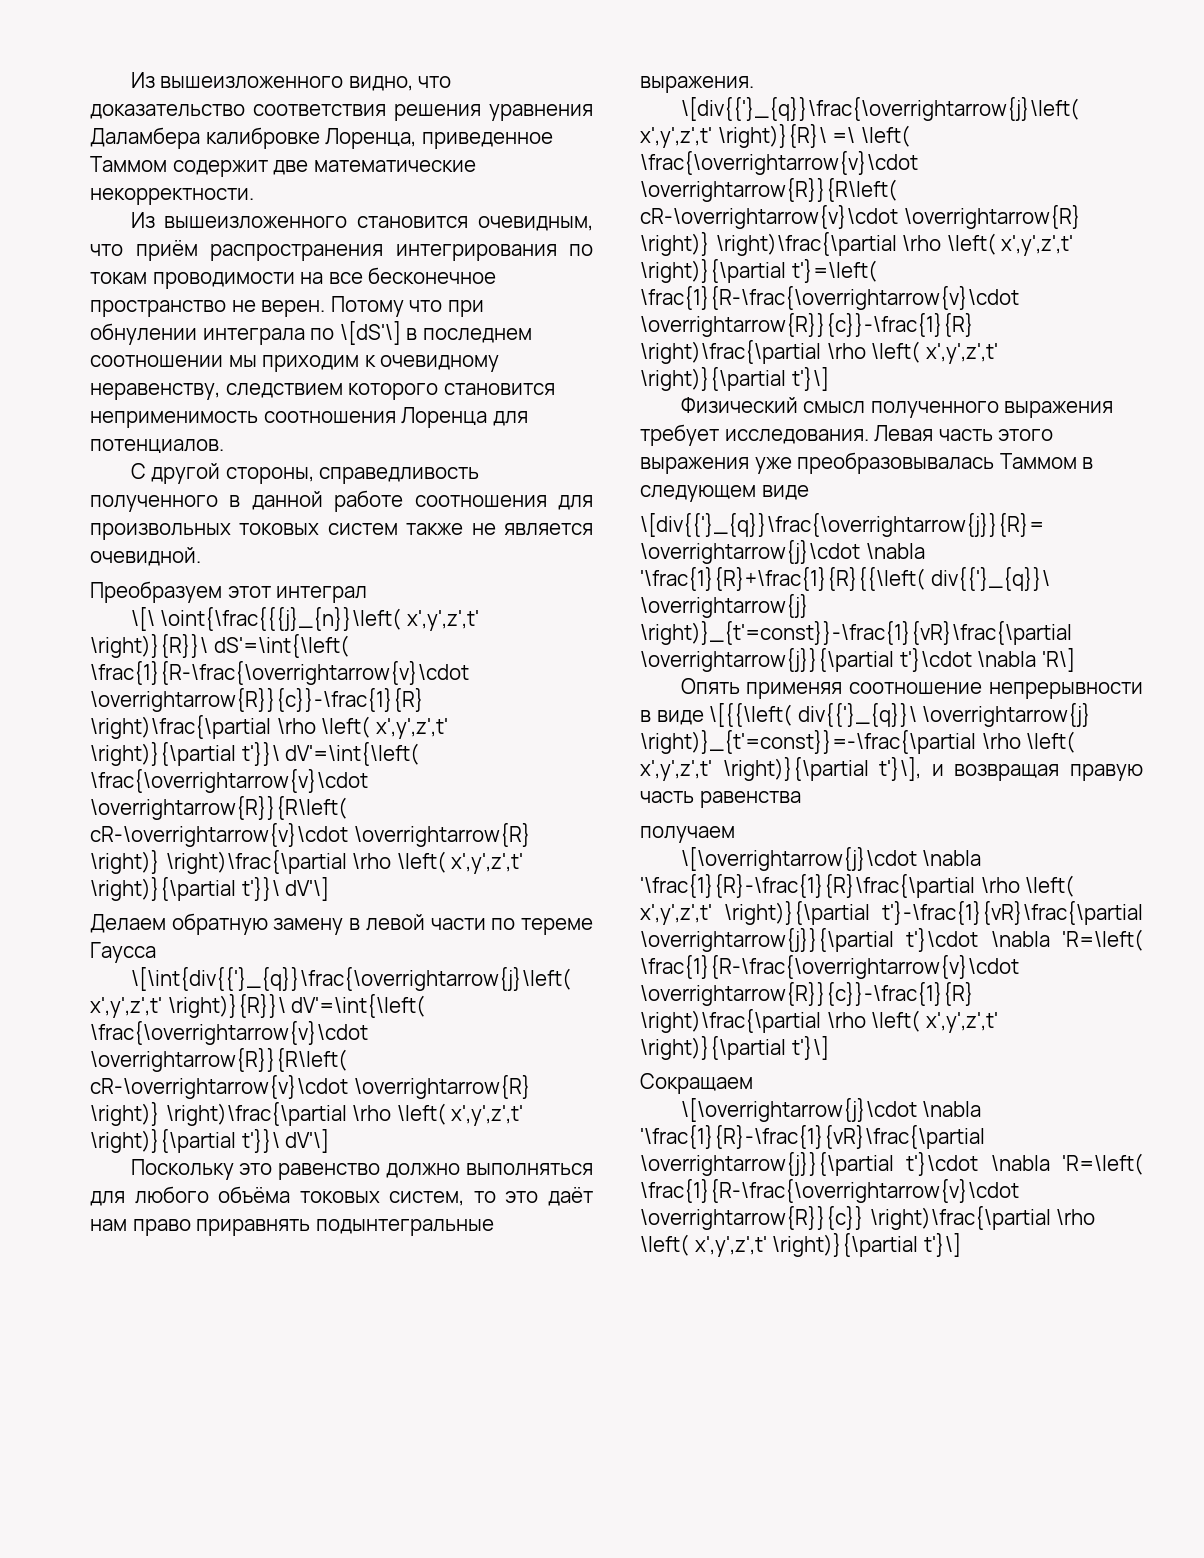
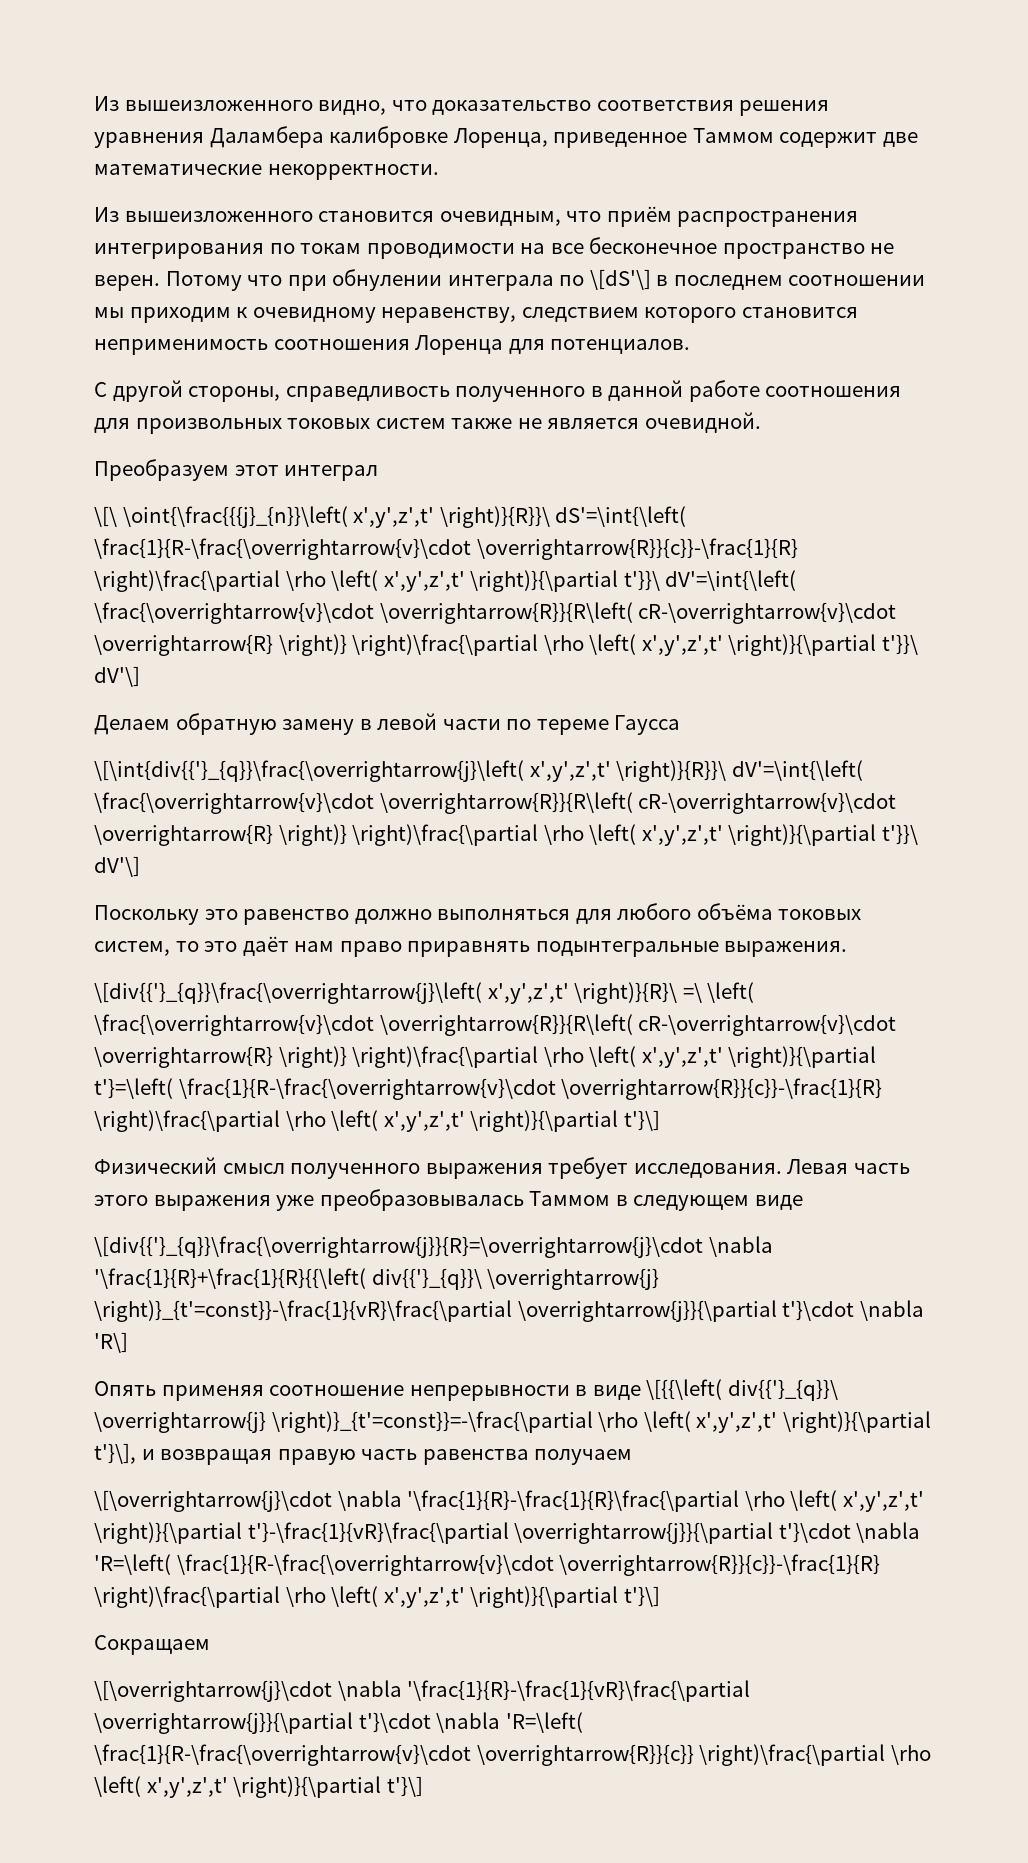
- Опять применяя соотношение непрерывности в виде \[{{\left( div{{'}_{q}}\ \overrightarrow{j} \right)}_{t'=const}}=-\frac{\partial \rho \left( x',y',z',t' \right)}{\partial t'}\], и возвращая правую часть равенства
- получаем
+ Опять применяя соотношение непрерывности в виде \[{{\left( div{{'}_{q}}\ \overrightarrow{j} \right)}_{t'=const}}=-\frac{\partial \rho \left( x',y',z',t' \right)}{\partial t'}\], и возвращая правую часть равенства получаем

